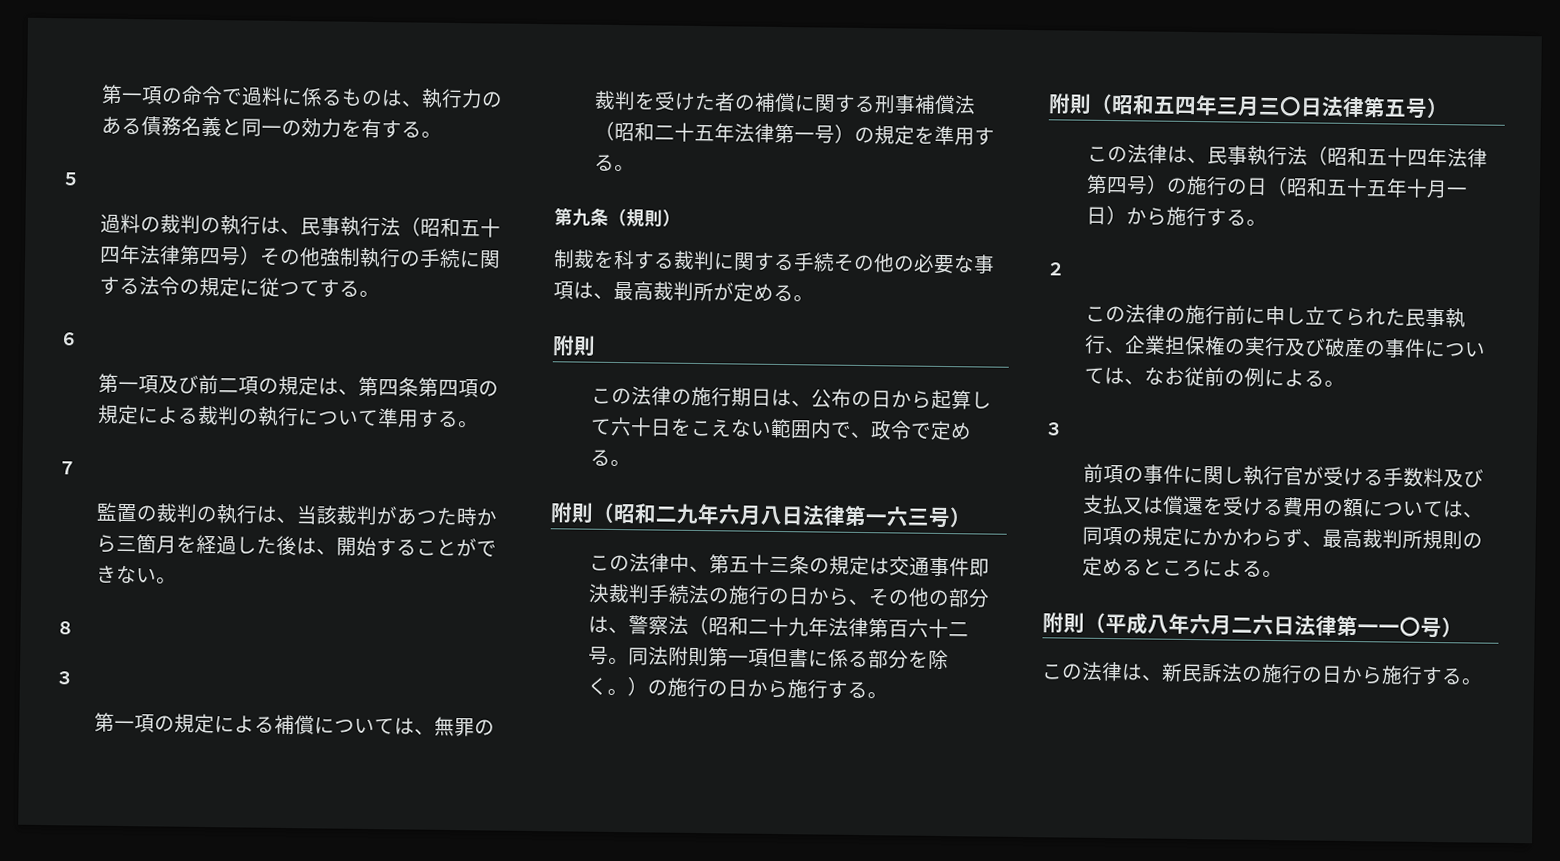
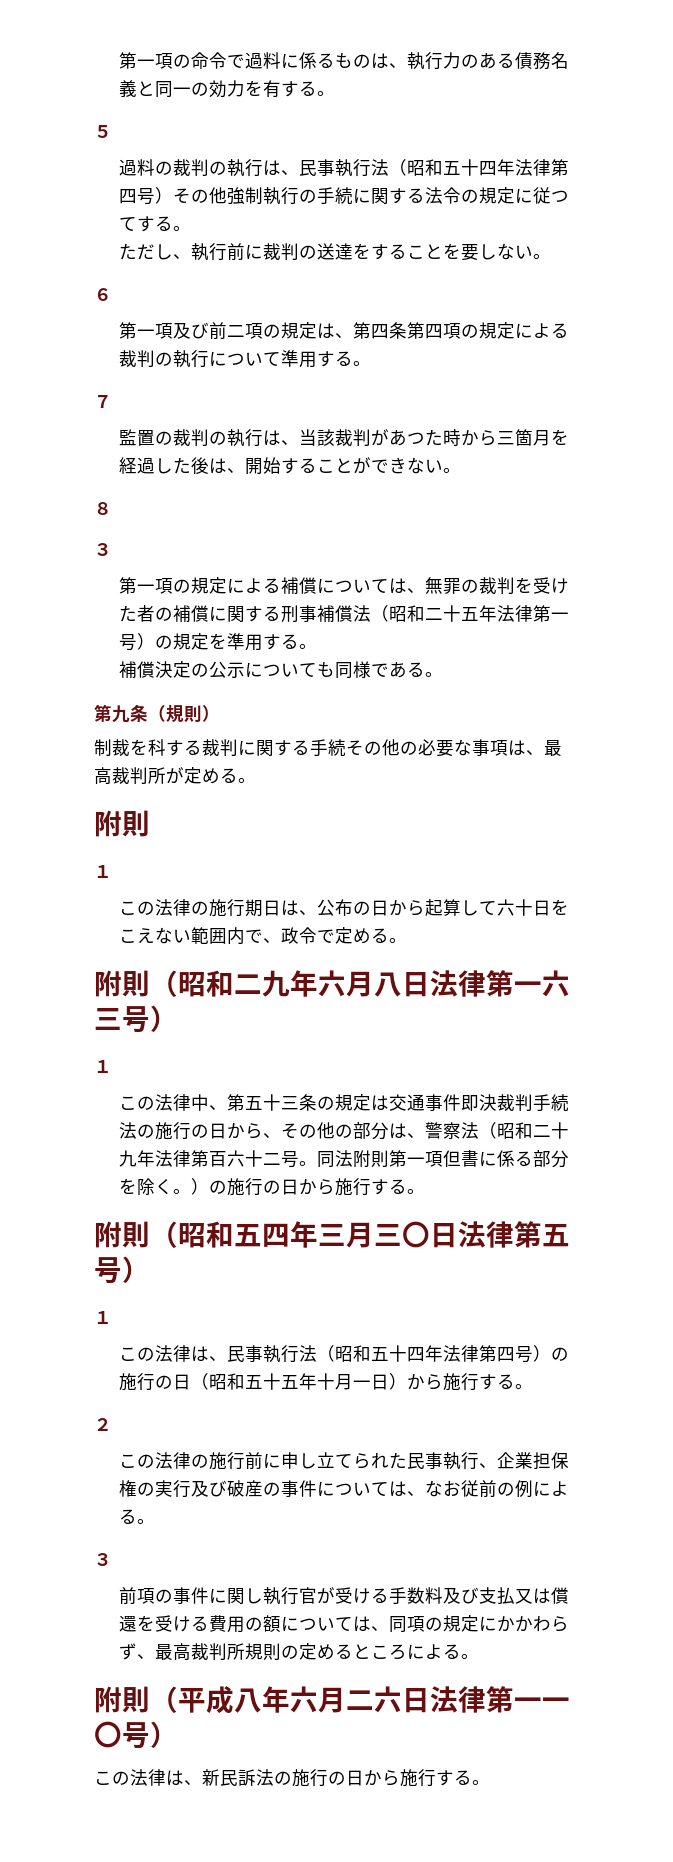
+ ただし、執行前に裁判の送達をすることを要しない。
+ 補償決定の公示についても同様である。
  制裁を科する裁判に関する手続その他の必要な事項は、最高裁判所が定める。
  附則
+ １
  附則（昭和二九年六月八日法律第一六三号）
+ １
  附則（昭和五四年三月三〇日法律第五号）
+ １

